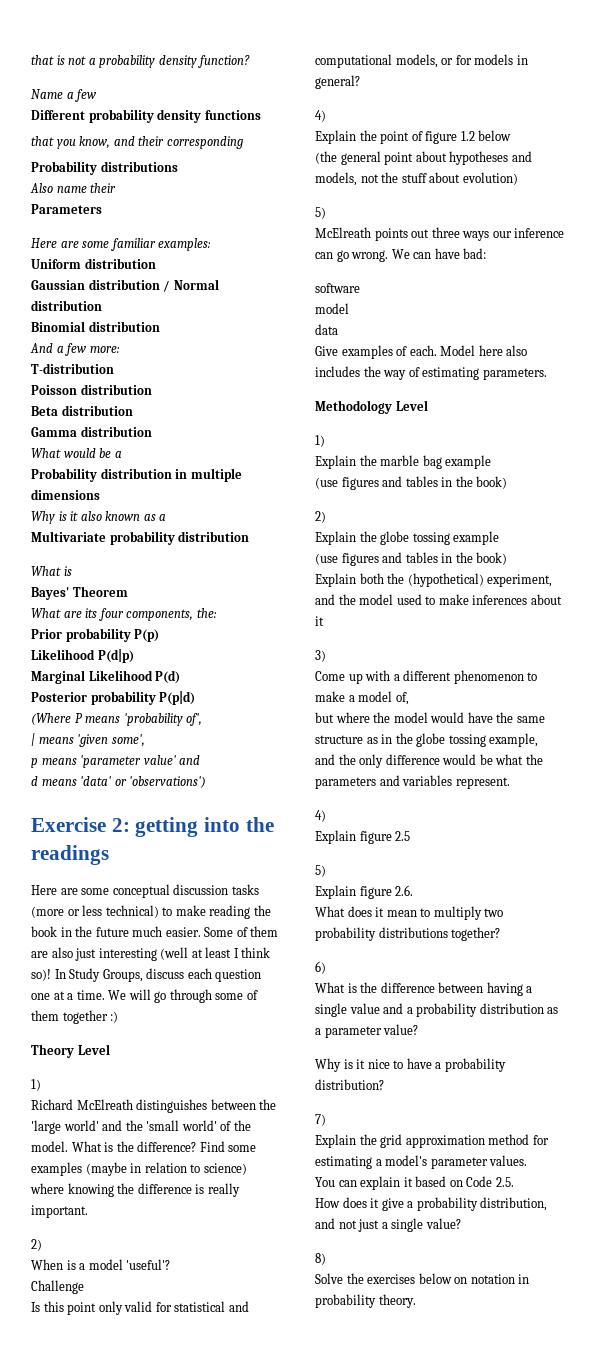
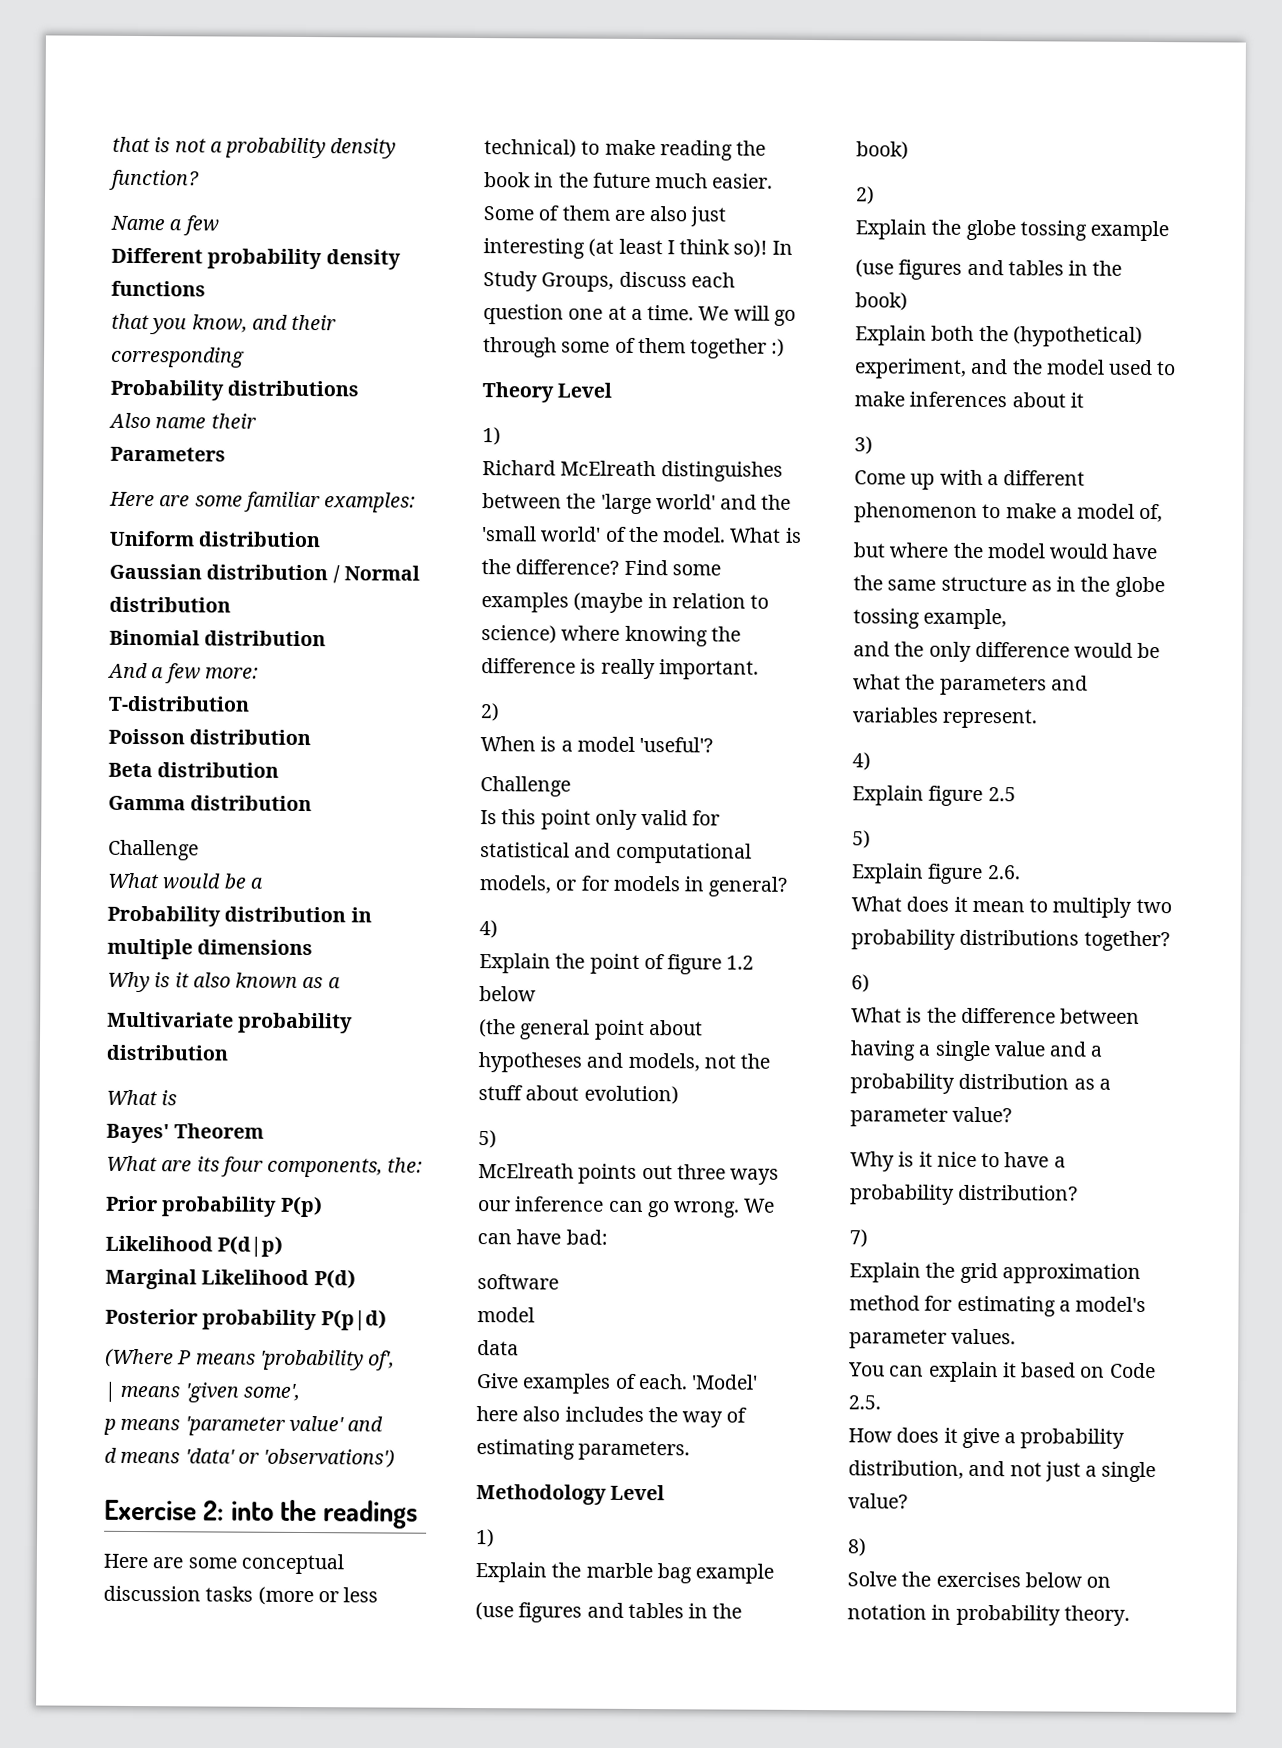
  Gamma distribution
+ Challenge
- Exercise 2: getting into the readings
+ Exercise 2: into the readings
- Some of them are also just interesting (well at least I think so)!
+ Some of them are also just interesting (at least I think so)!
- Model here also includes the way of estimating parameters.
+ 'Model' here also includes the way of estimating parameters.

